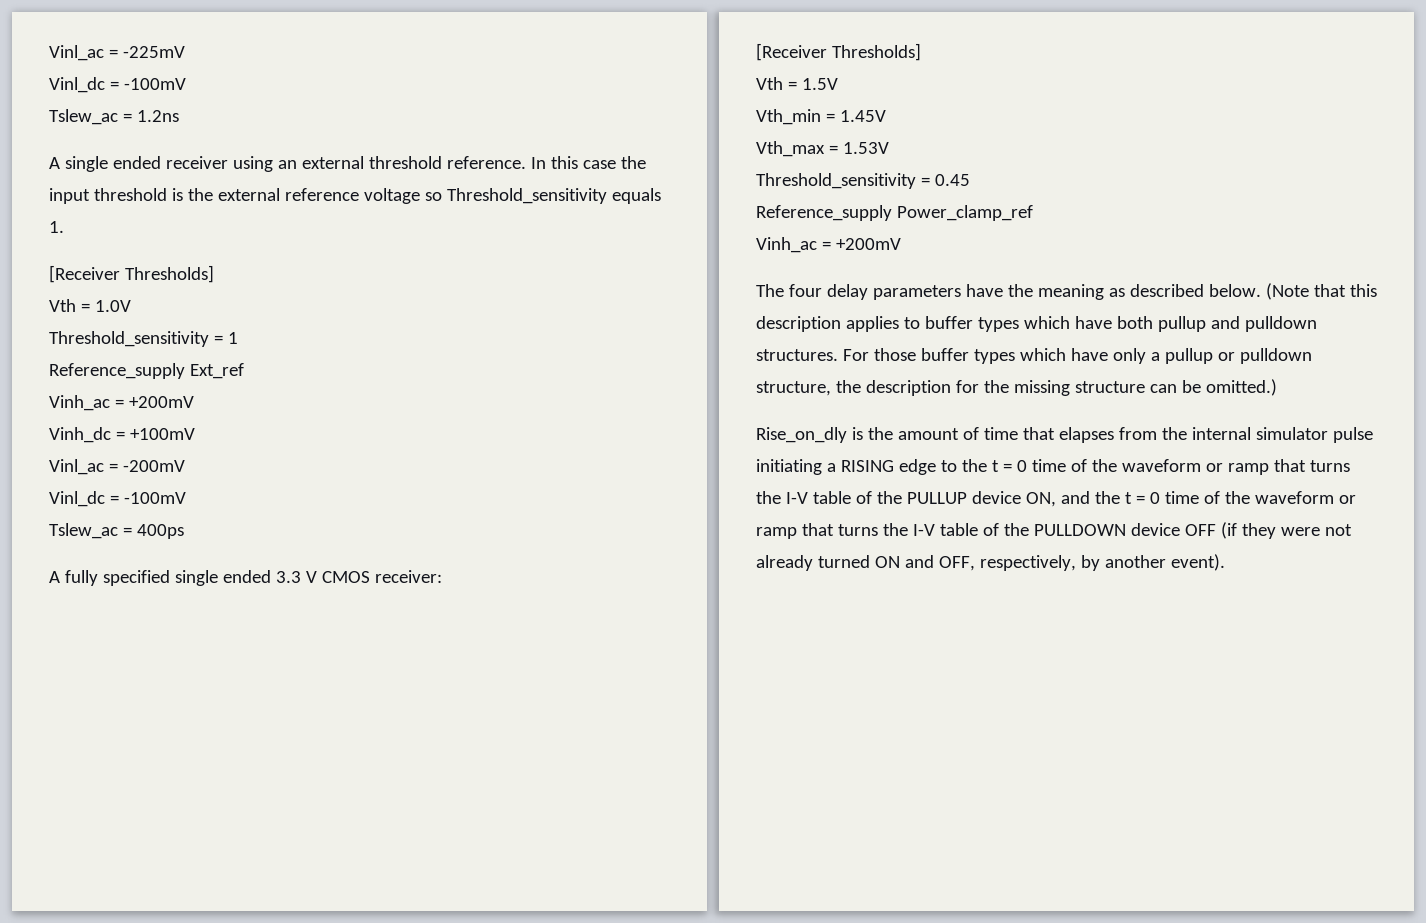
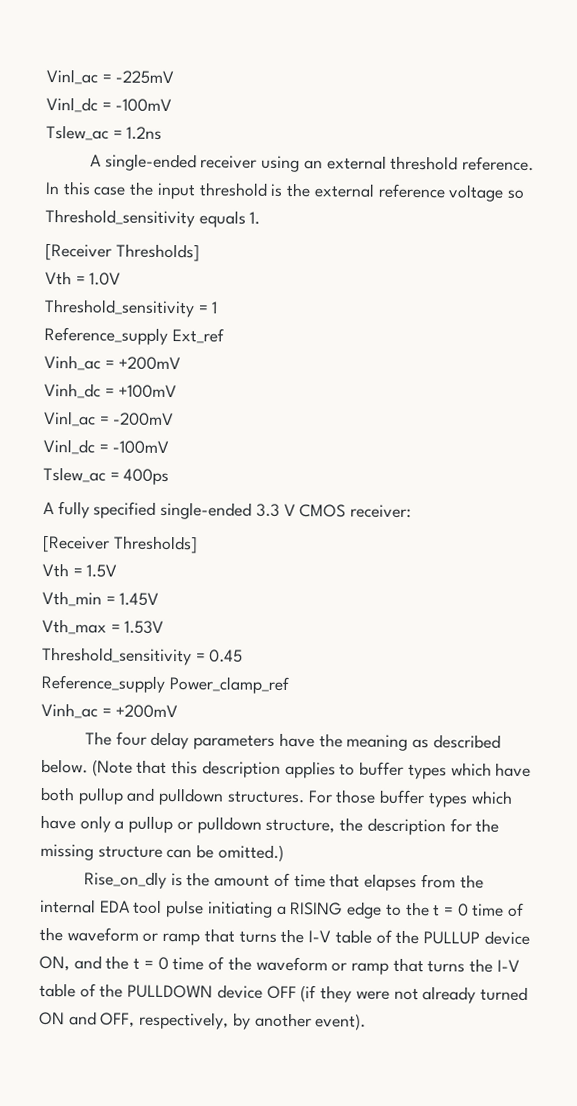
- A single ended receiver using an external threshold reference.
+ A single-ended receiver using an external threshold reference.
- A fully specified single ended 3.3 V CMOS receiver:
+ A fully specified single-ended 3.3 V CMOS receiver:
- Rise_on_dly is the amount of time that elapses from the internal simulator pulse initiating a RISING edge to the t = 0 time of the waveform or ramp that turns the I-V table of the PULLUP device ON, and the t = 0 time of the waveform or ramp that turns the I-V table of the PULLDOWN device OFF (if they were not already turned ON and OFF, respectively, by another event).
+ Rise_on_dly is the amount of time that elapses from the internal EDA tool pulse initiating a RISING edge to the t = 0 time of the waveform or ramp that turns the I-V table of the PULLUP device ON, and the t = 0 time of the waveform or ramp that turns the I-V table of the PULLDOWN device OFF (if they were not already turned ON and OFF, respectively, by another event).

